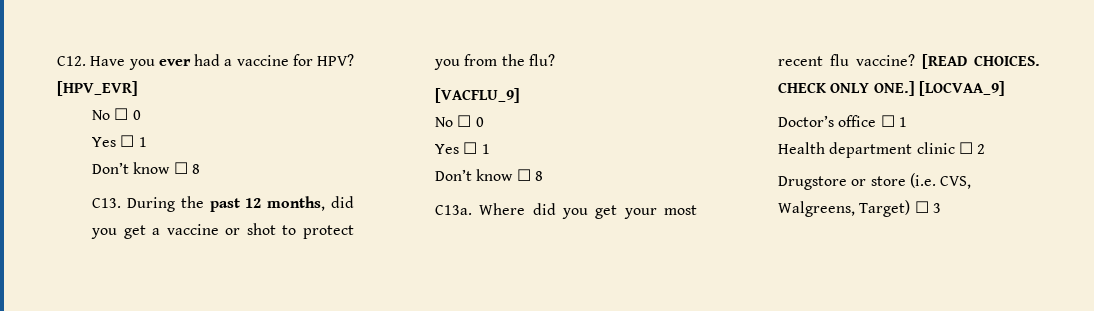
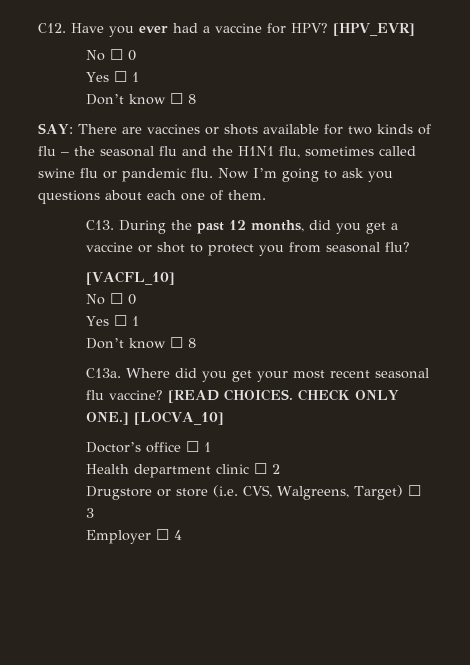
+ SAY: There are vaccines or shots available for two kinds of flu – the seasonal flu and the H1N1 flu, sometimes called swine flu or pandemic flu. Now I’m going to ask you questions about each one of them.
- C13. During the past 12 months, did you get a vaccine or shot to protect you from the flu?
+ C13. During the past 12 months, did you get a vaccine or shot to protect you from seasonal flu?
- [VACFLU_9]
+ [VACFL_10]
- Where did you get your most recent flu vaccine?
+ Where did you get your most recent seasonal flu vaccine?
- CHECK ONLY ONE.] [LOCVAA_9]
+ CHECK ONLY ONE.] [LOCVA_10]
+ Employer ☐ 4

